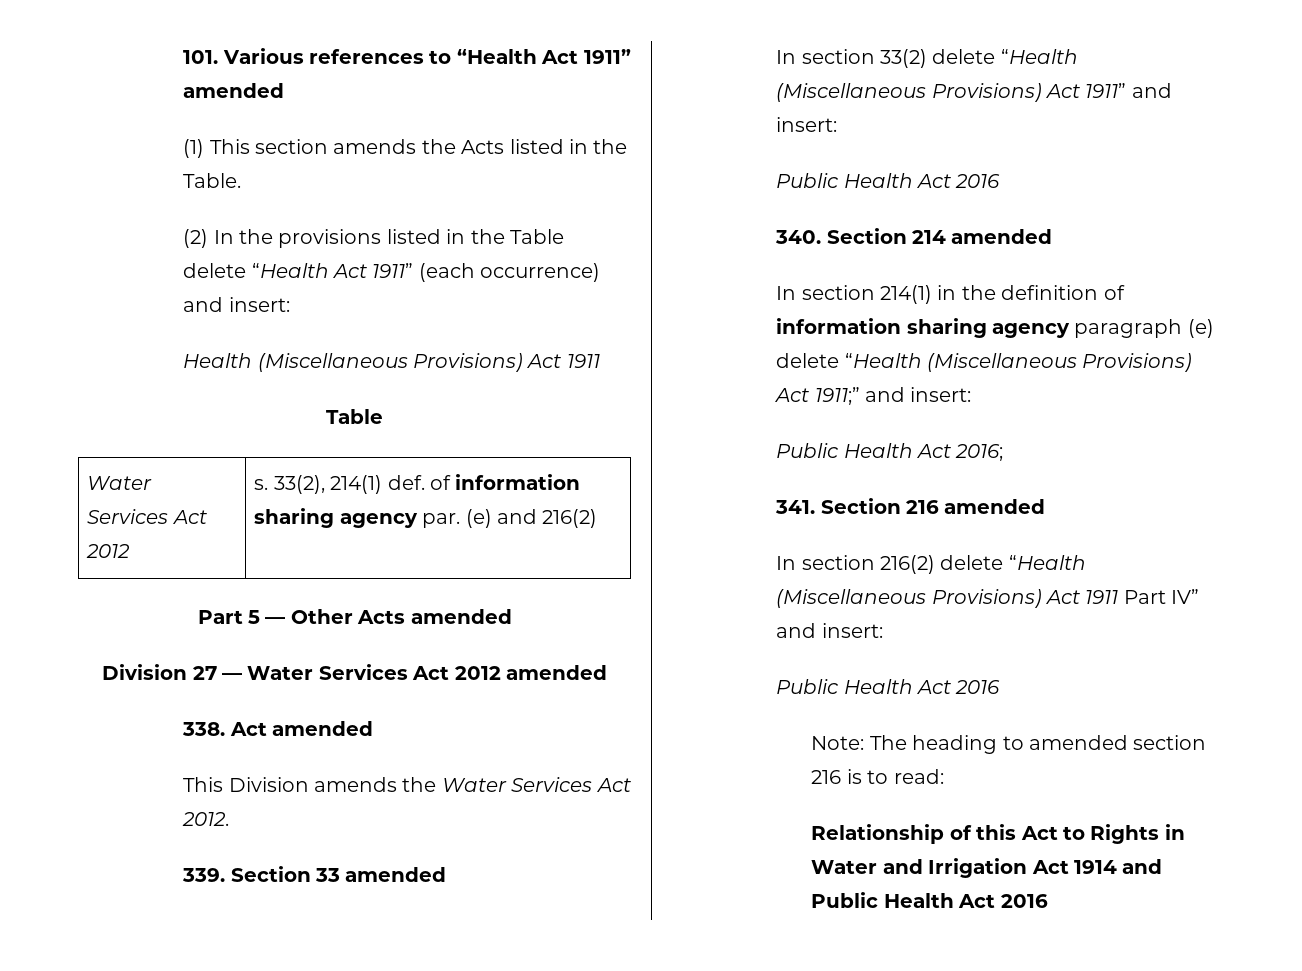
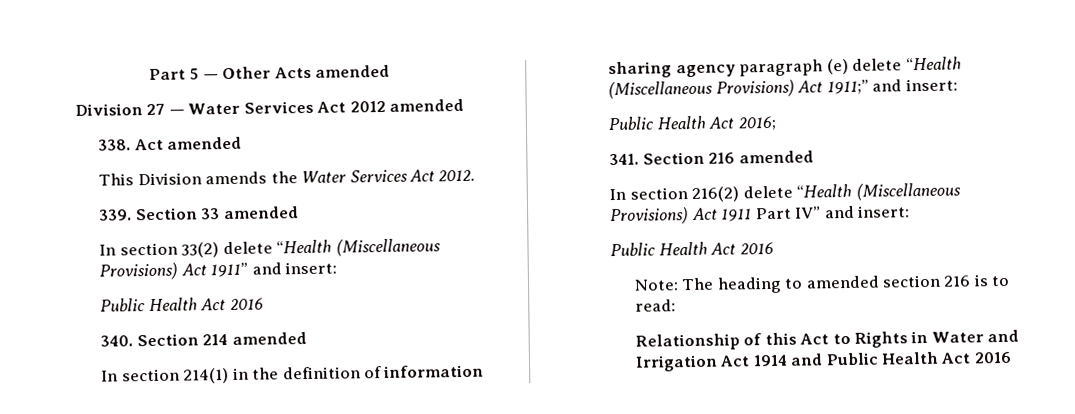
- 101. Various references to “Health Act 1911” amended
- (1) This section amends the Acts listed in the Table.
- (2) In the provisions listed in the Table delete “Health Act 1911” (each occurrence) and insert:
- Health (Miscellaneous Provisions) Act 1911
- Table
- Water Services Act 2012 | s. 33(2), 214(1) def. of information sharing agency par. (e) and 216(2)

